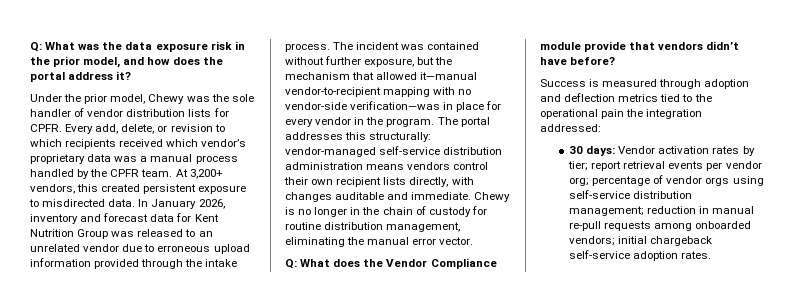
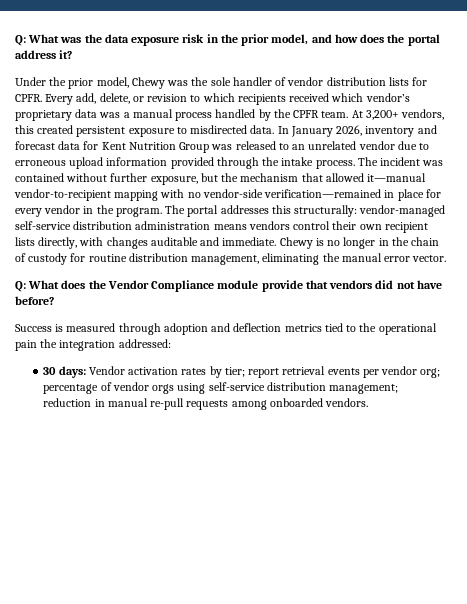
- The incident was contained without further exposure, but the mechanism that allowed it—manual vendor-to-recipient mapping with no vendor-side verification—was in place for every vendor in the program.
+ The incident was contained without further exposure, but the mechanism that allowed it—manual vendor-to-recipient mapping with no vendor-side verification—remained in place for every vendor in the program.
- Q: What does the Vendor Compliance module provide that vendors didn’t have before?
+ Q: What does the Vendor Compliance module provide that vendors did not have before?
- 30 days: Vendor activation rates by tier; report retrieval events per vendor org; percentage of vendor orgs using self-service distribution management; reduction in manual re-pull requests among onboarded vendors; initial chargeback self-service adoption rates.
+ 30 days: Vendor activation rates by tier; report retrieval events per vendor org; percentage of vendor orgs using self-service distribution management; reduction in manual re-pull requests among onboarded vendors.

